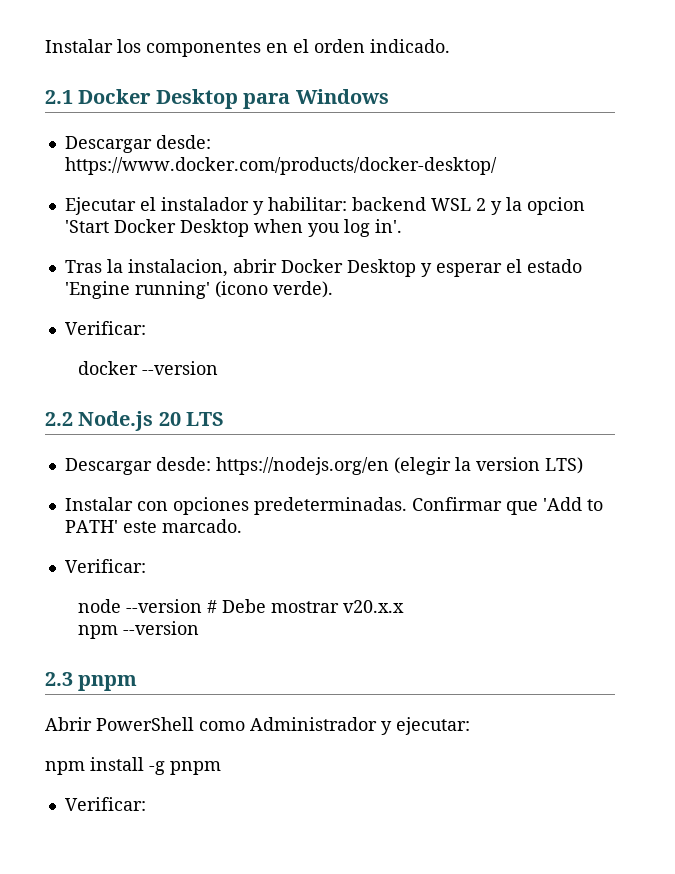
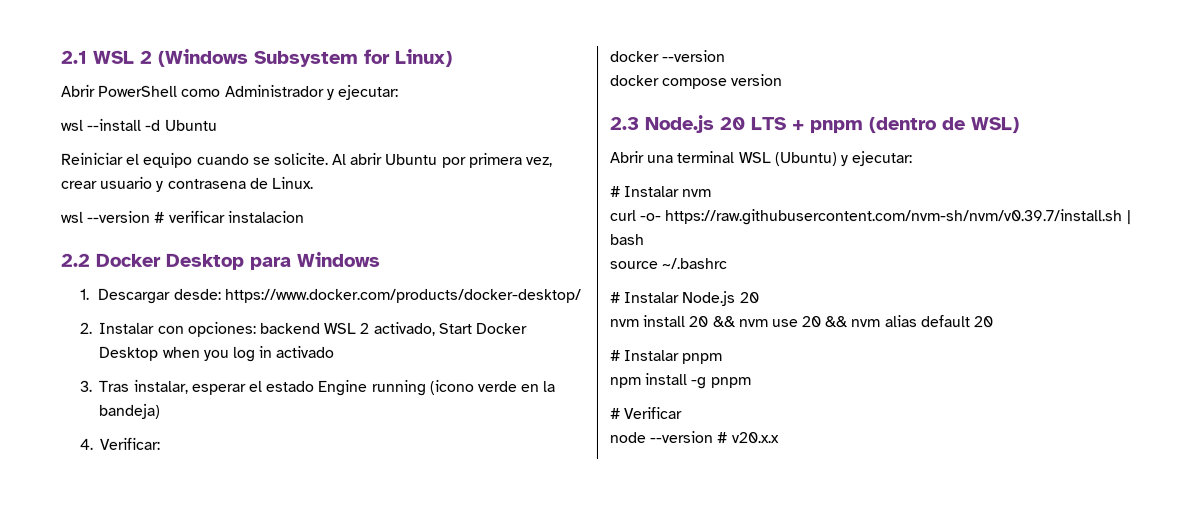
- Instalar los componentes en el orden indicado.
- 2.1 Docker Desktop para Windows
- Descargar desde: https://www.docker.com/products/docker-desktop/
- Ejecutar el instalador y habilitar: backend WSL 2 y la opcion 'Start Docker Desktop when you log in'.
- Tras la instalacion, abrir Docker Desktop y esperar el estado 'Engine running' (icono verde).
- Verificar:
- docker --version
- 2.2 Node.js 20 LTS
- Descargar desde: https://nodejs.org/en (elegir la version LTS)
- Instalar con opciones predeterminadas. Confirmar que 'Add to PATH' este marcado.
- Verificar:
- node --version # Debe mostrar v20.x.x
- npm --version
- 2.3 pnpm
+ 2.1 WSL 2 (Windows Subsystem for Linux)
+ wsl --install -d Ubuntu
+ Reiniciar el equipo cuando se solicite. Al abrir Ubuntu por primera vez, crear usuario y contrasena de Linux.
+ wsl --version # verificar instalacion
+ 2.2 Docker Desktop para Windows
+ 1. Descargar desde: https://www.docker.com/products/docker-desktop/
+ 2. Instalar con opciones: backend WSL 2 activado, Start Docker Desktop when you log in activado
+ 3. Tras instalar, esperar el estado Engine running (icono verde en la bandeja)
+ 4. Verificar:
+ docker --version
+ docker compose version
+ 2.3 Node.js 20 LTS + pnpm (dentro de WSL)
+ Abrir una terminal WSL (Ubuntu) y ejecutar:
+ # Instalar nvm
+ curl -o- https://raw.githubusercontent.com/nvm-sh/nvm/v0.39.7/install.sh | bash
+ source ~/.bashrc
+ # Instalar Node.js 20
+ nvm install 20 && nvm use 20 && nvm alias default 20
+ # Instalar pnpm
  npm install -g pnpm
- Verificar:
+ # Verificar
+ node --version # v20.x.x

